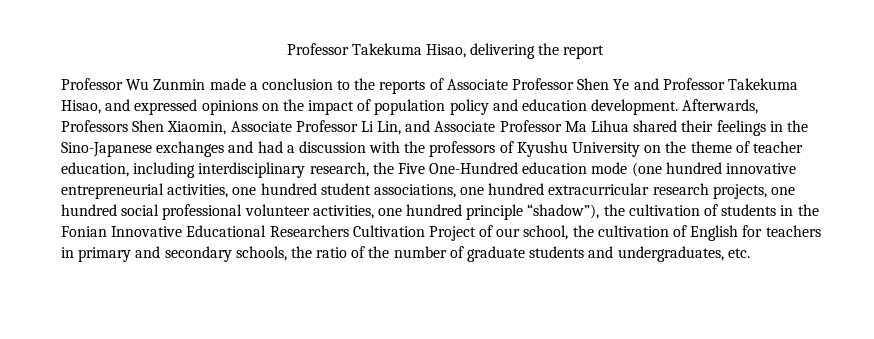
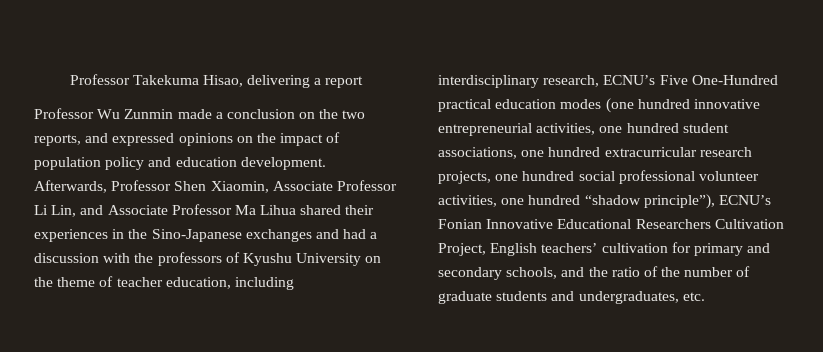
- Professor Takekuma Hisao, delivering the report
+ Professor Takekuma Hisao, delivering a report
- Professor Wu Zunmin made a conclusion to the reports of Associate Professor Shen Ye and Professor Takekuma Hisao, and expressed opinions on the impact of population policy and education development.
+ Professor Wu Zunmin made a conclusion on the two reports, and expressed opinions on the impact of population policy and education development.
- Afterwards, Professors Shen Xiaomin, Associate Professor Li Lin, and Associate Professor Ma Lihua shared their feelings in the Sino-Japanese exchanges and had a discussion with the professors of Kyushu University on the theme of teacher education, including interdisciplinary research, the Five One-Hundred education mode (one hundred innovative entrepreneurial activities, one hundred student associations, one hundred extracurricular research projects, one hundred social professional volunteer activities, one hundred principle “shadow”), the cultivation of students in the Fonian Innovative Educational Researchers Cultivation Project of our school, the cultivation of English for teachers in primary and secondary schools, the ratio of the number of graduate students and undergraduates, etc.
+ Afterwards, Professor Shen Xiaomin, Associate Professor Li Lin, and Associate Professor Ma Lihua shared their experiences in the Sino-Japanese exchanges and had a discussion with the professors of Kyushu University on the theme of teacher education, including interdisciplinary research, ECNU’s Five One-Hundred practical education modes (one hundred innovative entrepreneurial activities, one hundred student associations, one hundred extracurricular research projects, one hundred social professional volunteer activities, one hundred “shadow principle”), ECNU’s Fonian Innovative Educational Researchers Cultivation Project, English teachers’ cultivation for primary and secondary schools, and the ratio of the number of graduate students and undergraduates, etc.

